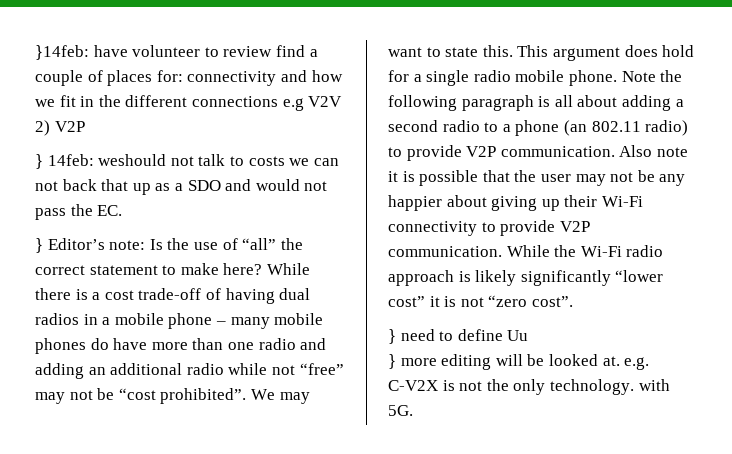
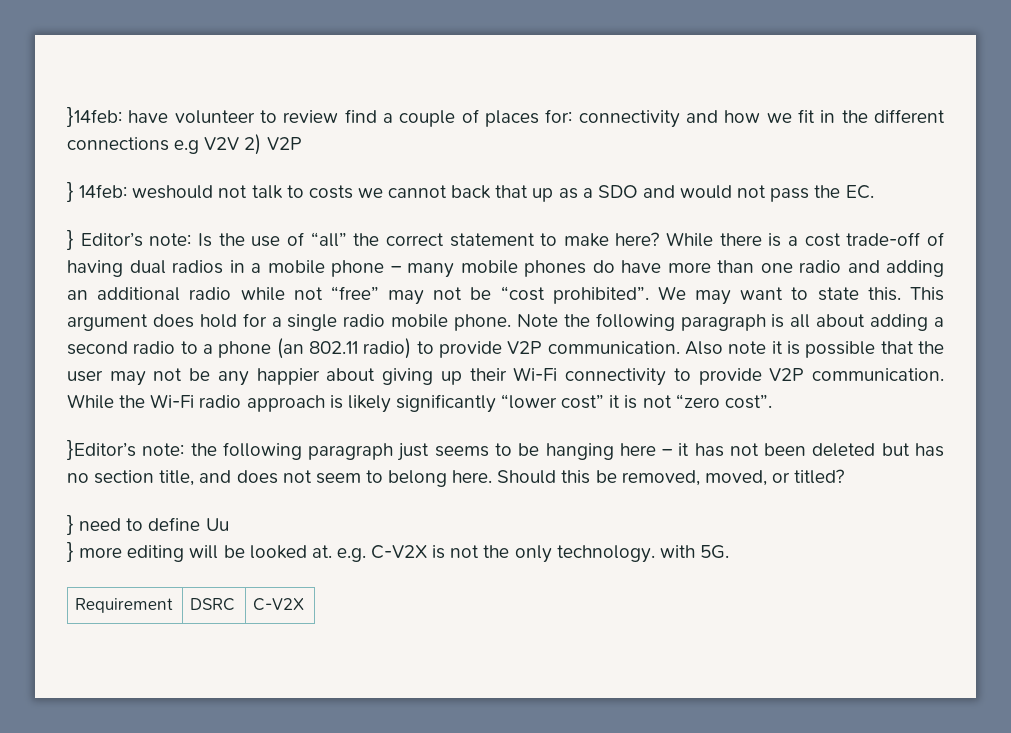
- } 14feb: weshould not talk to costs we can not back that up as a SDO and would not pass the EC.
+ } 14feb: weshould not talk to costs we cannot back that up as a SDO and would not pass the EC.
+ }Editor’s note: the following paragraph just seems to be hanging here – it has not been deleted but has no section title, and does not seem to belong here. Should this be removed, moved, or titled?
+ Requirement | DSRC | C-V2X

